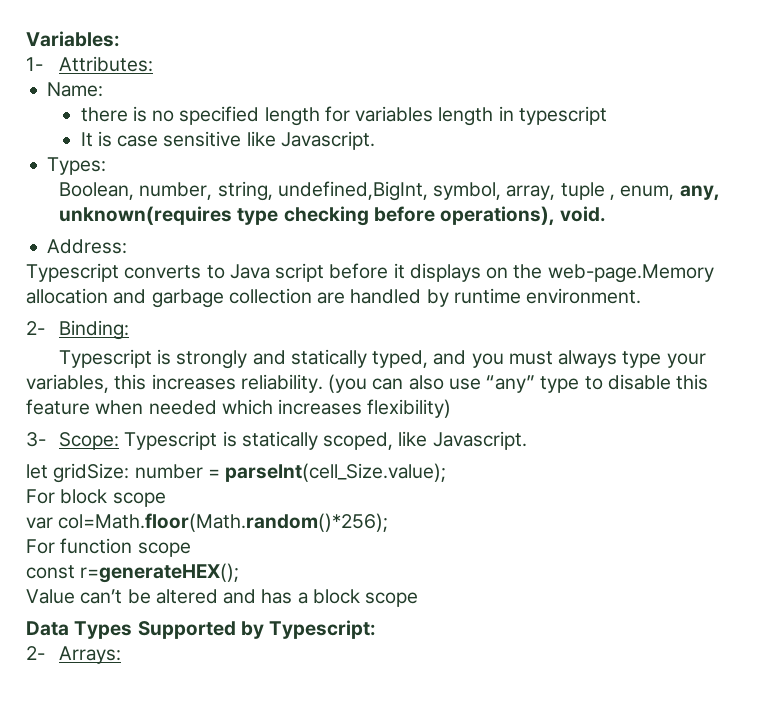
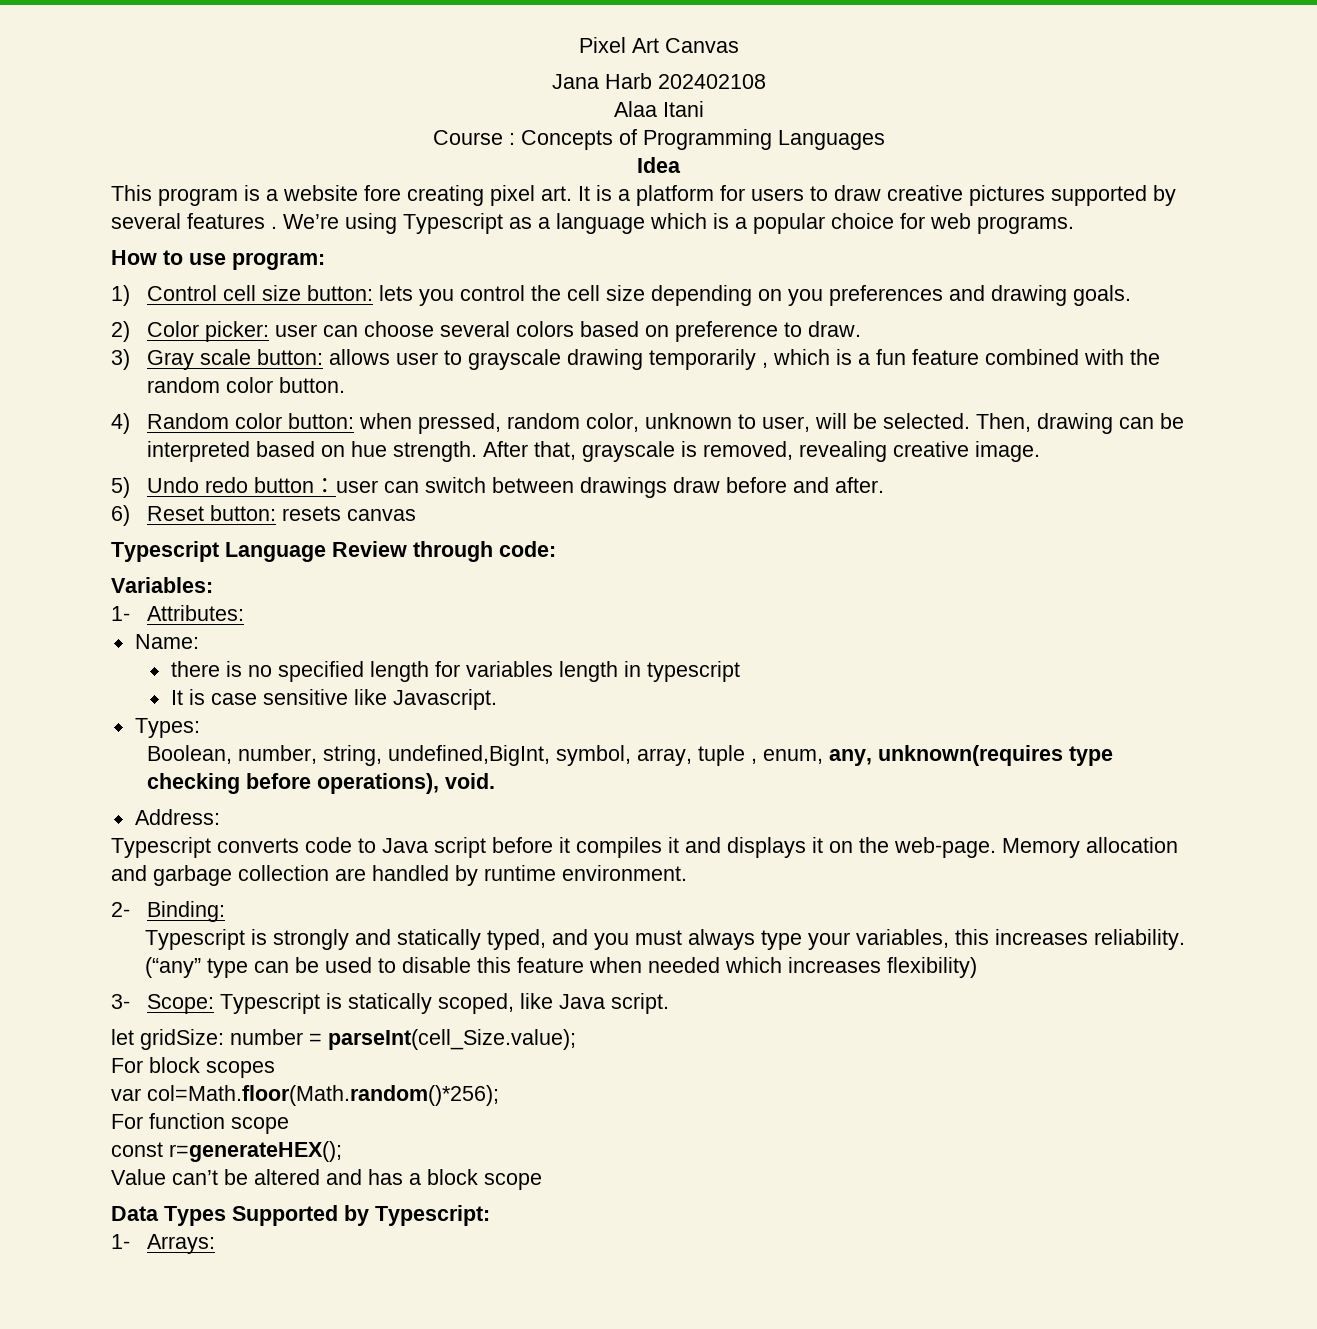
+ Pixel Art Canvas
+ Jana Harb 202402108
+ Alaa Itani
+ Course : Concepts of Programming Languages
+ Idea
+ This program is a website fore creating pixel art. It is a platform for users to draw creative pictures supported by several features . We’re using Typescript as a language which is a popular choice for web programs.
+ How to use program:
+ 1) Control cell size button: lets you control the cell size depending on you preferences and drawing goals.
+ 2) Color picker: user can choose several colors based on preference to draw.
+ 3) Gray scale button: allows user to grayscale drawing temporarily , which is a fun feature combined with the random color button.
+ 4) Random color button: when pressed, random color, unknown to user, will be selected. Then, drawing can be interpreted based on hue strength. After that, grayscale is removed, revealing creative image.
+ 5) Undo redo button：user can switch between drawings draw before and after.
+ 6) Reset button: resets canvas
+ Typescript Language Review through code:
- Typescript converts to Java script before it displays on the web-page.Memory allocation and garbage collection are handled by runtime environment.
+ Typescript converts code to Java script before it compiles it and displays it on the web-page. Memory allocation and garbage collection are handled by runtime environment.
- Typescript is strongly and statically typed, and you must always type your variables, this increases reliability. (you can also use “any” type to disable this feature when needed which increases flexibility)
+ Typescript is strongly and statically typed, and you must always type your variables, this increases reliability.
+ (“any” type can be used to disable this feature when needed which increases flexibility)
- 3- Scope: Typescript is statically scoped, like Javascript.
+ 3- Scope: Typescript is statically scoped, like Java script.
- For block scope
+ For block scopes
- 2- Arrays:
+ 1- Arrays:

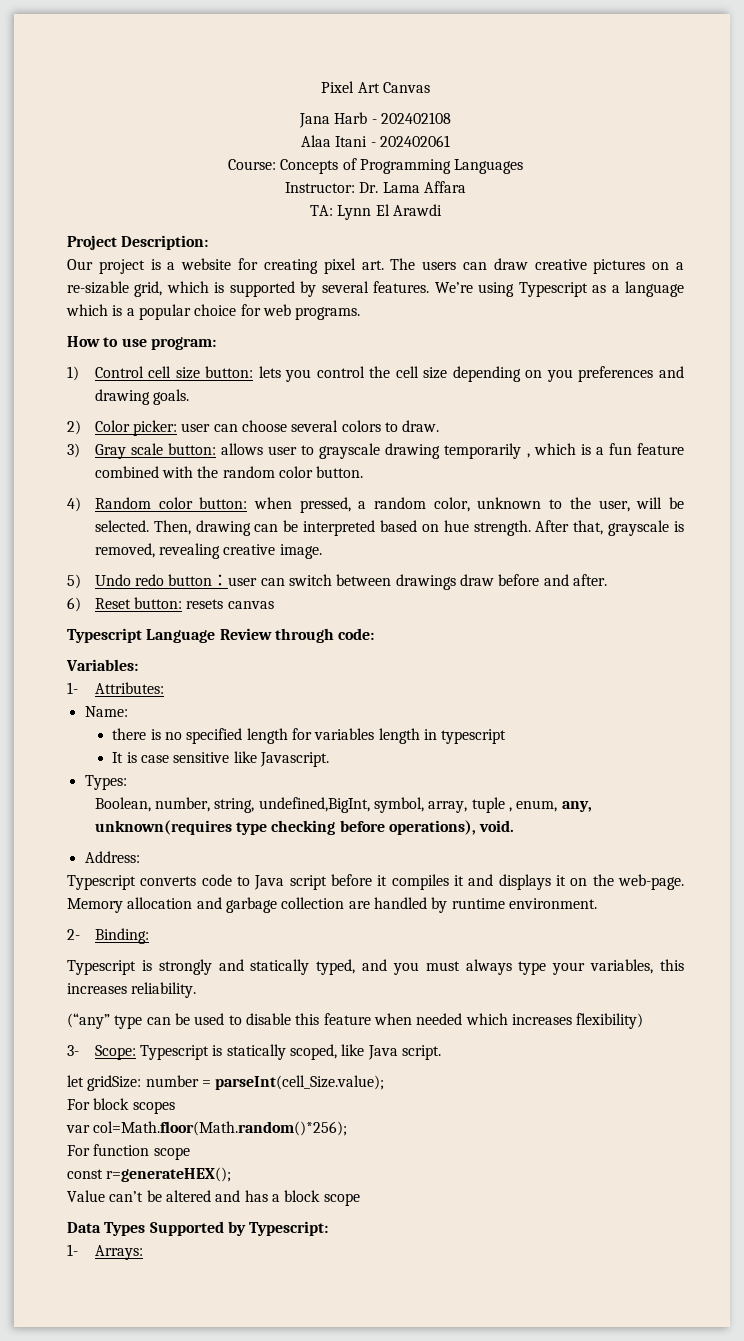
- Jana Harb 202402108
+ Jana Harb - 202402108
- Alaa Itani
- Course : Concepts of Programming Languages
+ Alaa Itani - 202402061
+ Course: Concepts of Programming Languages
- Idea
- This program is a website fore creating pixel art. It is a platform for users to draw creative pictures supported by several features .
+ Instructor: Dr. Lama Affara
+ TA: Lynn El Arawdi
+ Project Description:
+ Our project is a website for creating pixel art. The users can draw creative pictures on a re-sizable grid, which is supported by several features.
- 2) Color picker: user can choose several colors based on preference to draw.
+ 2) Color picker: user can choose several colors to draw.
- 4) Random color button: when pressed, random color, unknown to user, will be selected.
+ 4) Random color button: when pressed, a random color, unknown to the user, will be selected.

